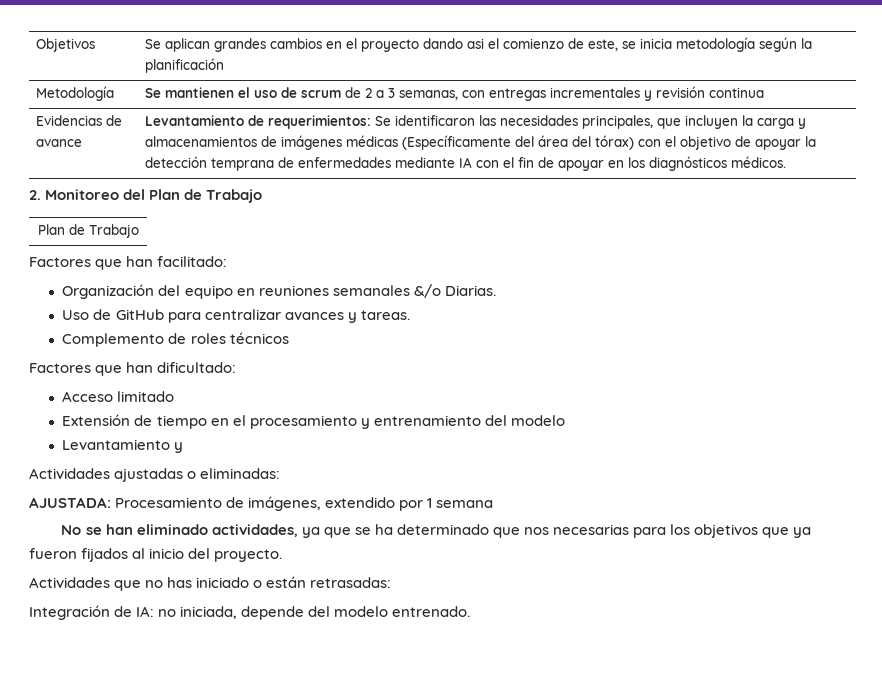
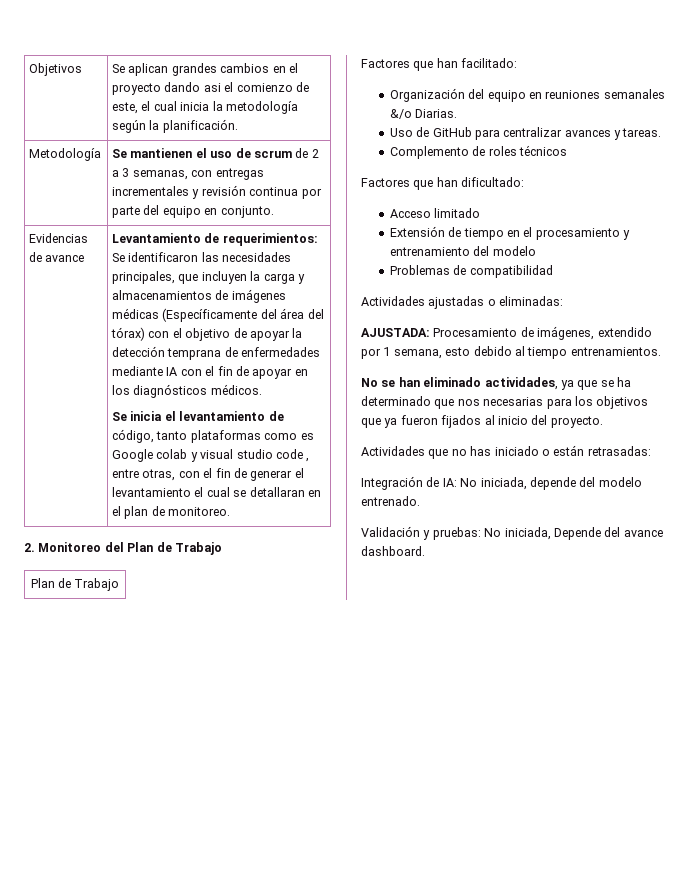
- Objetivos | Se aplican grandes cambios en el proyecto dando asi el comienzo de este, se inicia metodología según la planificación
+ Objetivos | Se aplican grandes cambios en el proyecto dando asi el comienzo de este, el cual inicia la metodología según la planificación.
- Metodología | Se mantienen el uso de scrum de 2 a 3 semanas, con entregas incrementales y revisión continua
+ Metodología | Se mantienen el uso de scrum de 2 a 3 semanas, con entregas incrementales y revisión continua por parte del equipo en conjunto.
+ Se inicia el levantamiento de código, tanto plataformas como es Google colab y visual studio code , entre otras, con el fin de generar el levantamiento el cual se detallaran en el plan de monitoreo.
- Levantamiento y
+ Problemas de compatibilidad
- AJUSTADA: Procesamiento de imágenes, extendido por 1 semana
+ AJUSTADA: Procesamiento de imágenes, extendido por 1 semana, esto debido al tiempo entrenamientos.
- Integración de IA: no iniciada, depende del modelo entrenado.
+ Integración de IA: No iniciada, depende del modelo entrenado.
+ Validación y pruebas: No iniciada, Depende del avance dashboard.

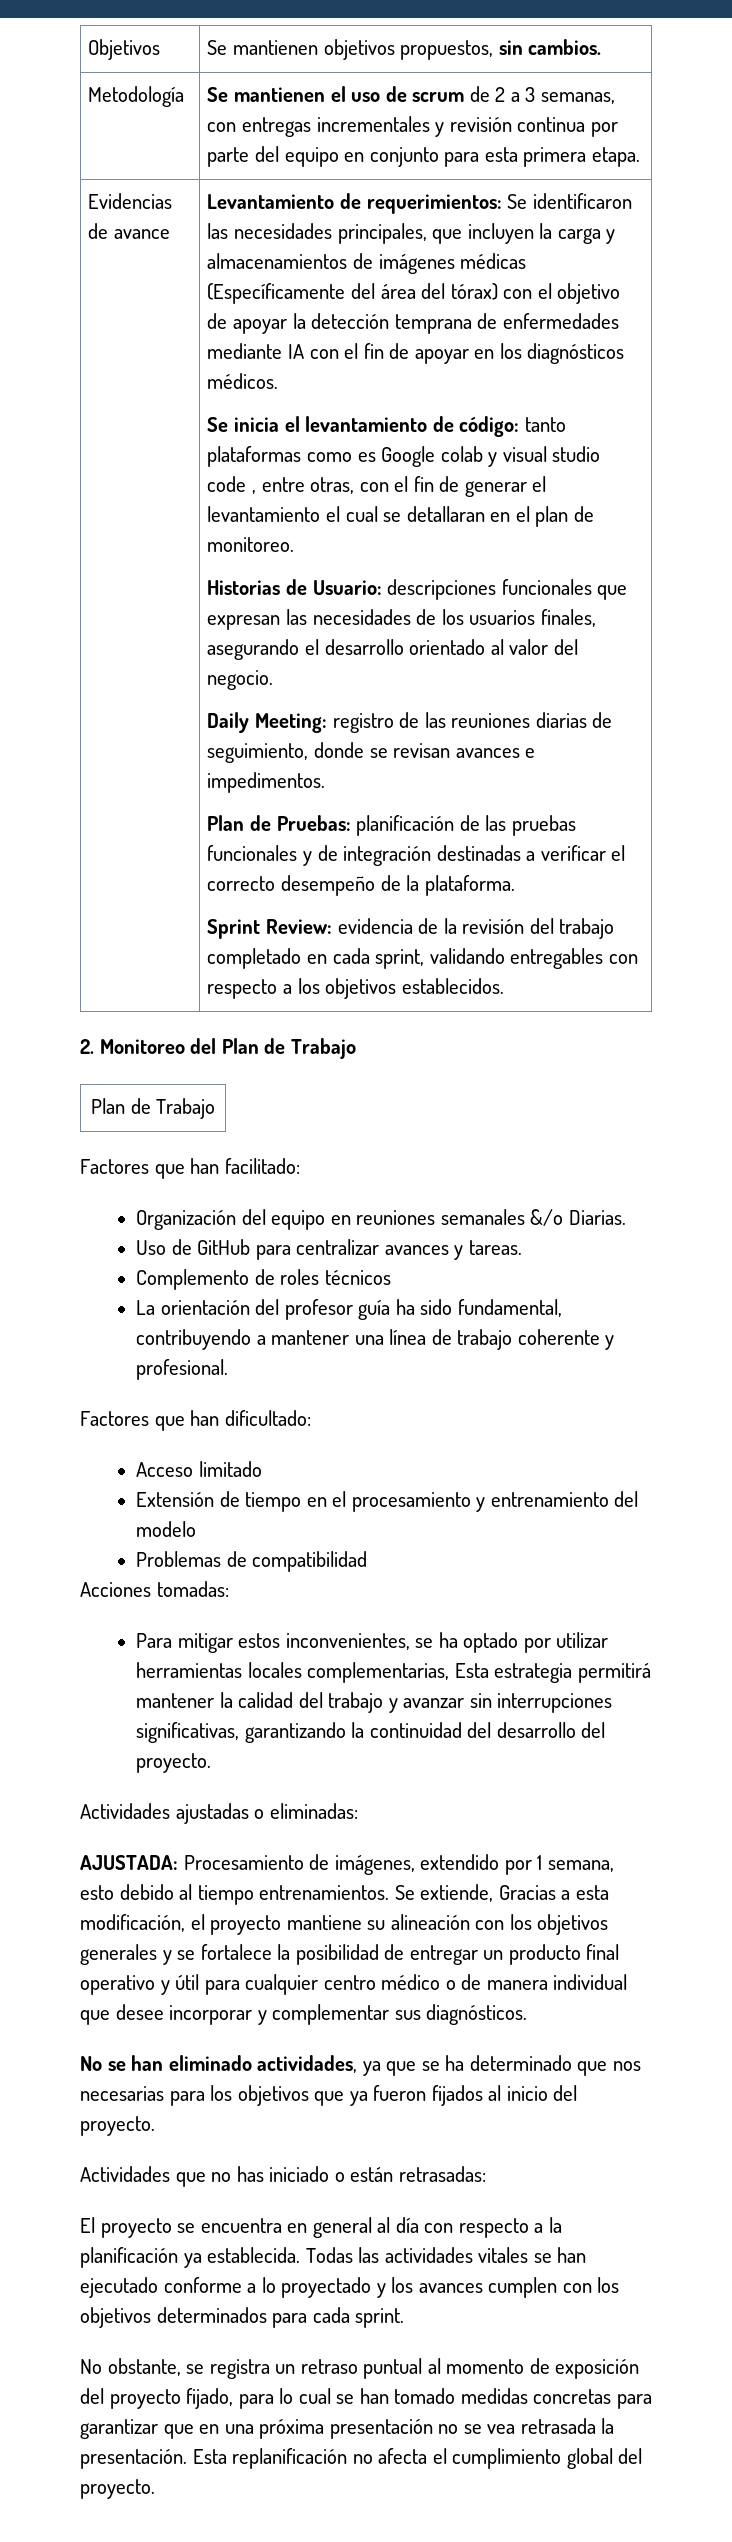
- Objetivos | Se aplican grandes cambios en el proyecto dando asi el comienzo de este, el cual inicia la metodología según la planificación.
+ Objetivos | Se mantienen objetivos propuestos, sin cambios.
- Metodología | Se mantienen el uso de scrum de 2 a 3 semanas, con entregas incrementales y revisión continua por parte del equipo en conjunto.
+ Metodología | Se mantienen el uso de scrum de 2 a 3 semanas, con entregas incrementales y revisión continua por parte del equipo en conjunto para esta primera etapa.
- Se inicia el levantamiento de código, tanto plataformas como es Google colab y visual studio code , entre otras, con el fin de generar el levantamiento el cual se detallaran en el plan de monitoreo.
+ Se inicia el levantamiento de código: tanto plataformas como es Google colab y visual studio code , entre otras, con el fin de generar el levantamiento el cual se detallaran en el plan de monitoreo.
+ Historias de Usuario: descripciones funcionales que expresan las necesidades de los usuarios finales, asegurando el desarrollo orientado al valor del negocio.
+ Daily Meeting: registro de las reuniones diarias de seguimiento, donde se revisan avances e impedimentos.
+ Plan de Pruebas: planificación de las pruebas funcionales y de integración destinadas a verificar el correcto desempeño de la plataforma.
+ Sprint Review: evidencia de la revisión del trabajo completado en cada sprint, validando entregables con respecto a los objetivos establecidos.
+ La orientación del profesor guía ha sido fundamental, contribuyendo a mantener una línea de trabajo coherente y profesional.
+ Acciones tomadas:
+ Para mitigar estos inconvenientes, se ha optado por utilizar herramientas locales complementarias, Esta estrategia permitirá mantener la calidad del trabajo y avanzar sin interrupciones significativas, garantizando la continuidad del desarrollo del proyecto.
+ Se extiende, Gracias a esta modificación, el proyecto mantiene su alineación con los objetivos generales y se fortalece la posibilidad de entregar un producto final operativo y útil para cualquier centro médico o de manera individual que desee incorporar y complementar sus diagnósticos.
- Integración de IA: No iniciada, depende del modelo entrenado.
- Validación y pruebas: No iniciada, Depende del avance dashboard.
+ El proyecto se encuentra en general al día con respecto a la planificación ya establecida. Todas las actividades vitales se han ejecutado conforme a lo proyectado y los avances cumplen con los objetivos determinados para cada sprint.
+ No obstante, se registra un retraso puntual al momento de exposición del proyecto fijado, para lo cual se han tomado medidas concretas para garantizar que en una próxima presentación no se vea retrasada la presentación. Esta replanificación no afecta el cumplimiento global del proyecto.

